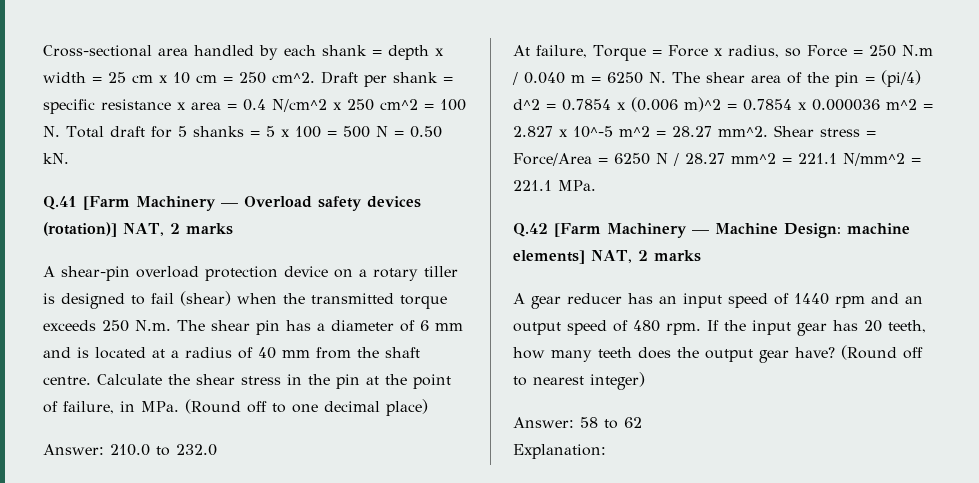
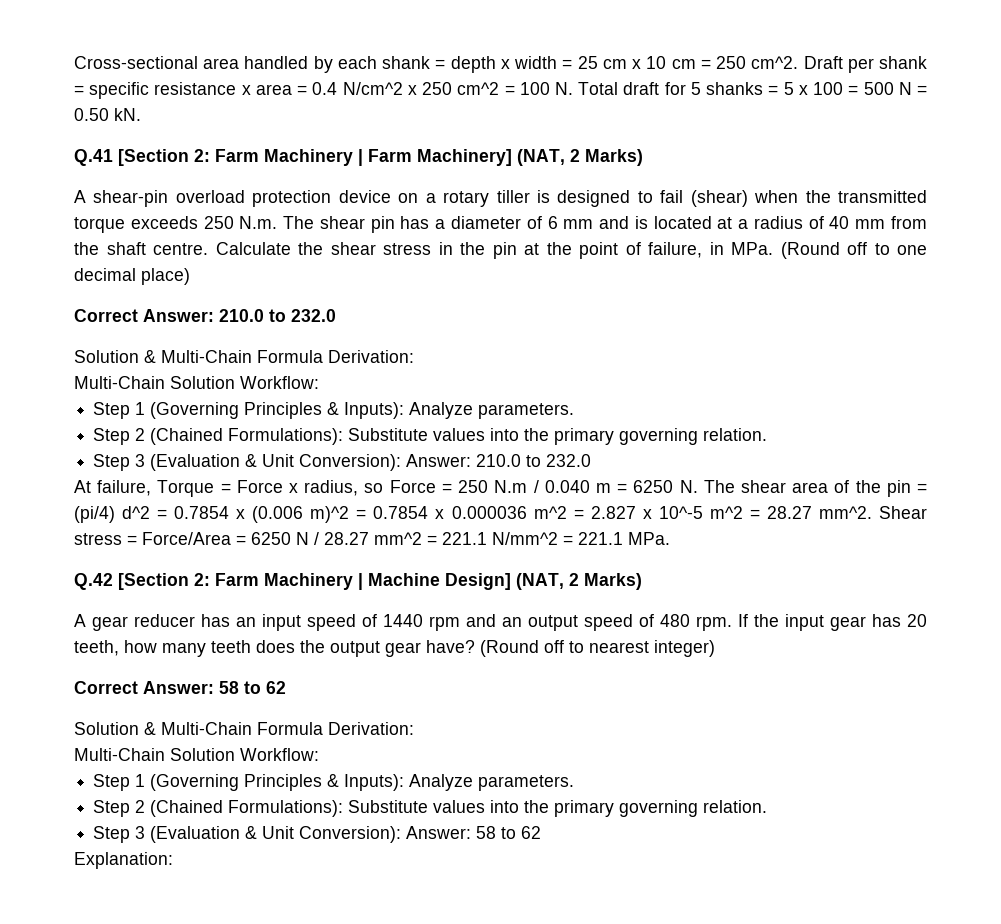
- Q.41 [Farm Machinery — Overload safety devices (rotation)] NAT, 2 marks
+ Q.41 [Section 2: Farm Machinery | Farm Machinery] (NAT, 2 Marks)
- Answer: 210.0 to 232.0
+ Correct Answer: 210.0 to 232.0
+ Solution & Multi-Chain Formula Derivation:
+ Multi-Chain Solution Workflow:
+ Step 1 (Governing Principles & Inputs): Analyze parameters.
+ Step 2 (Chained Formulations): Substitute values into the primary governing relation.
+ Step 3 (Evaluation & Unit Conversion): Answer: 210.0 to 232.0
- Q.42 [Farm Machinery — Machine Design: machine elements] NAT, 2 marks
+ Q.42 [Section 2: Farm Machinery | Machine Design] (NAT, 2 Marks)
- Answer: 58 to 62
+ Correct Answer: 58 to 62
+ Solution & Multi-Chain Formula Derivation:
+ Multi-Chain Solution Workflow:
+ Step 1 (Governing Principles & Inputs): Analyze parameters.
+ Step 2 (Chained Formulations): Substitute values into the primary governing relation.
+ Step 3 (Evaluation & Unit Conversion): Answer: 58 to 62

